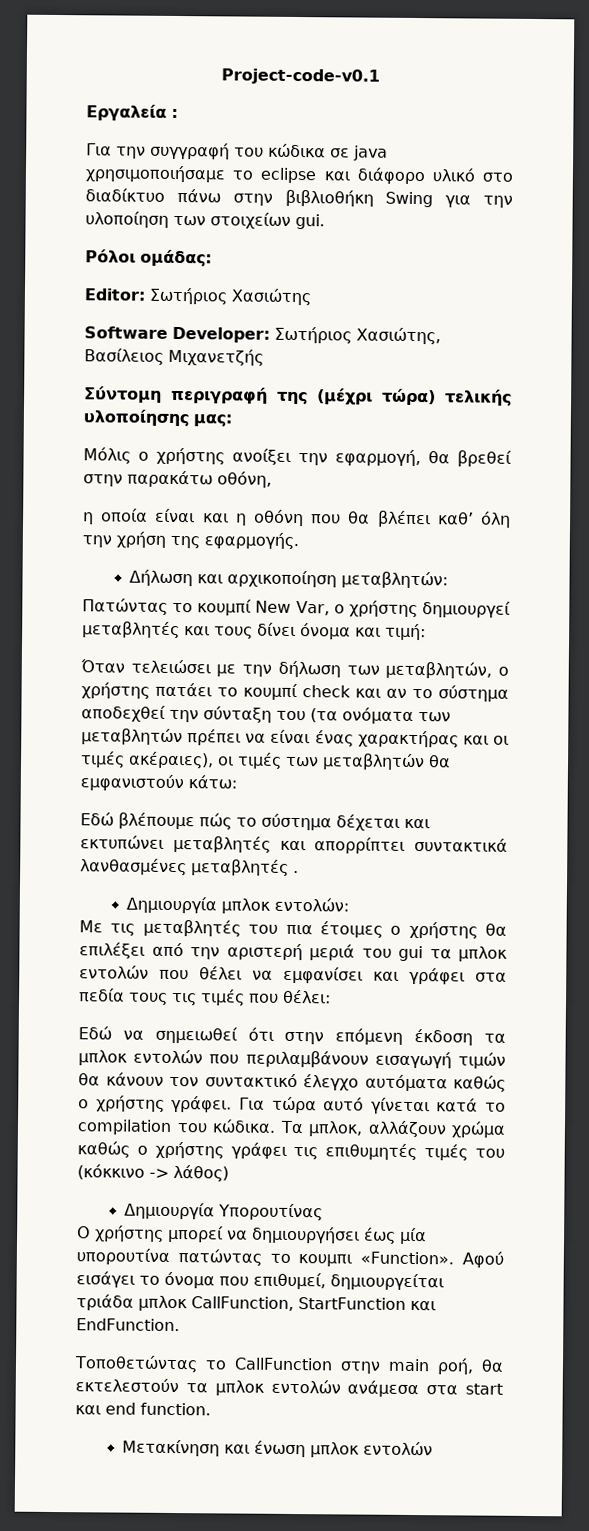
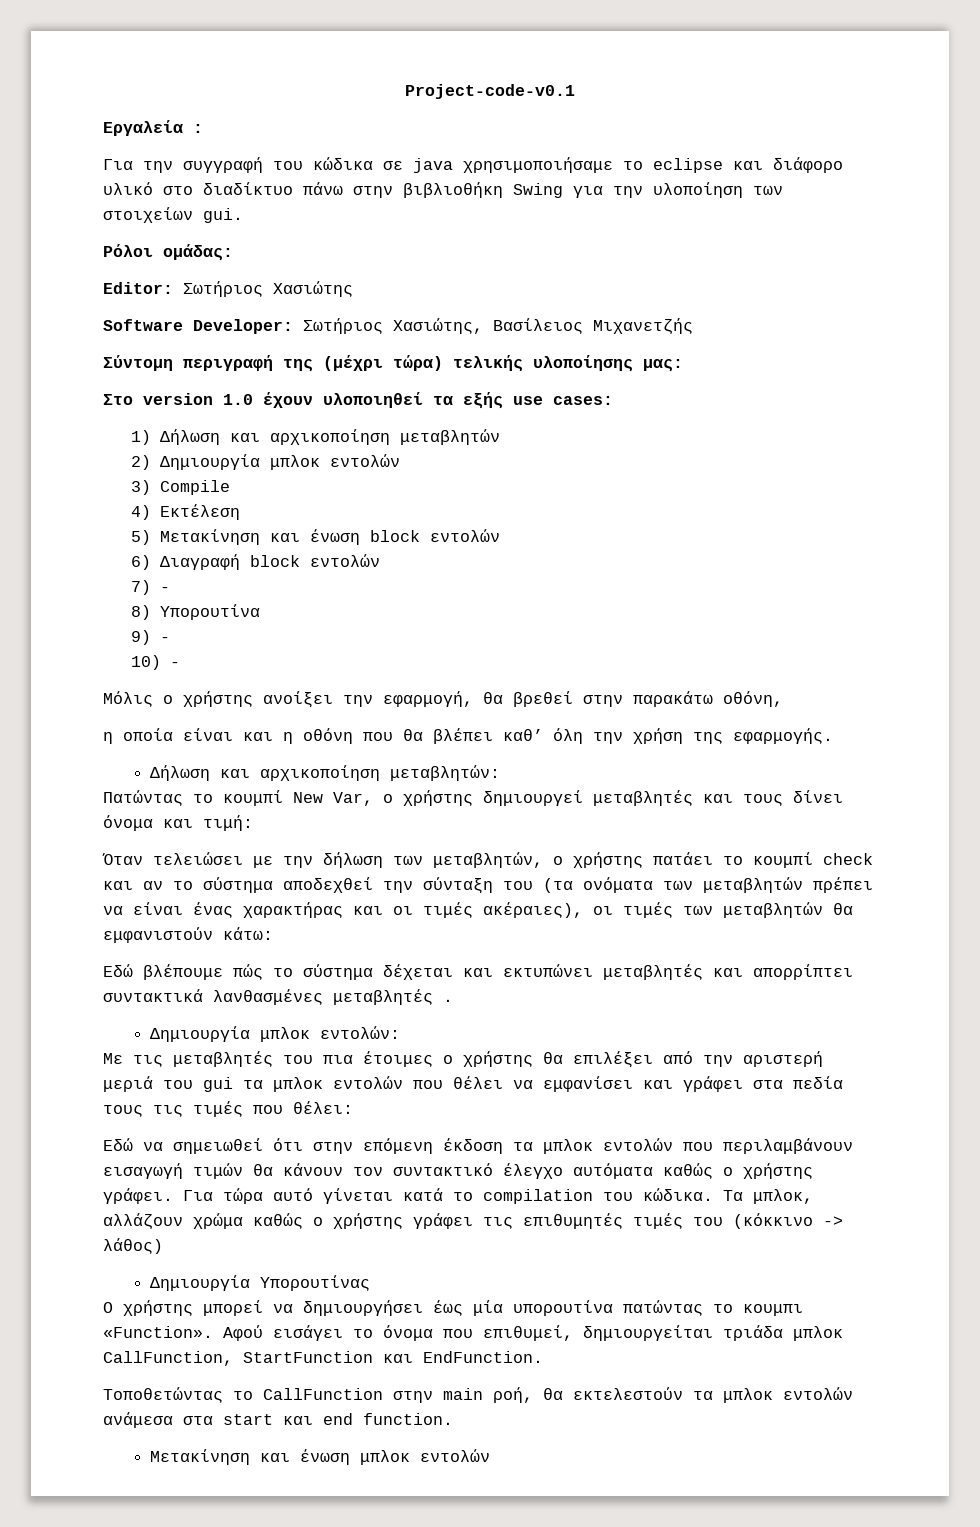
+ Στο version 1.0 έχουν υλοποιηθεί τα εξής use cases:
+ 1) Δήλωση και αρχικοποίηση μεταβλητών
+ 2) Δημιουργία μπλοκ εντολών
+ 3) Compile
+ 4) Εκτέλεση
+ 5) Μετακίνηση και ένωση block εντολών
+ 6) Διαγραφή block εντολών
+ 7) -
+ 8) Υπορουτίνα
+ 9) -
+ 10) -

